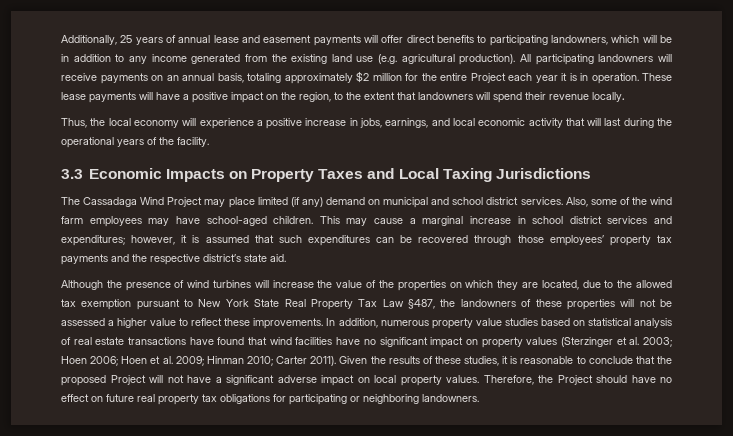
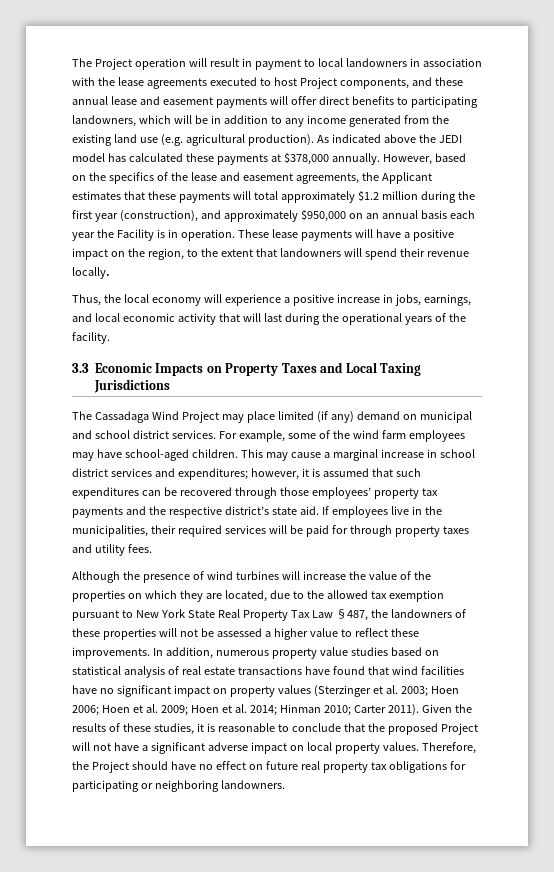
- Additionally, 25 years of annual lease and easement payments will offer direct benefits to participating landowners, which will be in addition to any income generated from the existing land use (e.g. agricultural production).
+ The Project operation will result in payment to local landowners in association with the lease agreements executed to host Project components, and these annual lease and easement payments will offer direct benefits to participating landowners, which will be in addition to any income generated from the existing land use (e.g. agricultural production).
- All participating landowners will receive payments on an annual basis, totaling approximately $2 million for the entire Project each year it is in operation.
+ As indicated above the JEDI model has calculated these payments at $378,000 annually. However, based on the specifics of the lease and easement agreements, the Applicant estimates that these payments will total approximately $1.2 million during the first year (construction), and approximately $950,000 on an annual basis each year the Facility is in operation.
- Also, some of the wind farm employees may have school-aged children.
+ For example, some of the wind farm employees may have school-aged children.
+ If employees live in the municipalities, their required services will be paid for through property taxes and utility fees.
- In addition, numerous property value studies based on statistical analysis of real estate transactions have found that wind facilities have no significant impact on property values (Sterzinger et al. 2003; Hoen 2006; Hoen et al. 2009; Hinman 2010; Carter 2011).
+ In addition, numerous property value studies based on statistical analysis of real estate transactions have found that wind facilities have no significant impact on property values (Sterzinger et al. 2003; Hoen 2006; Hoen et al. 2009; Hoen et al. 2014; Hinman 2010; Carter 2011).

